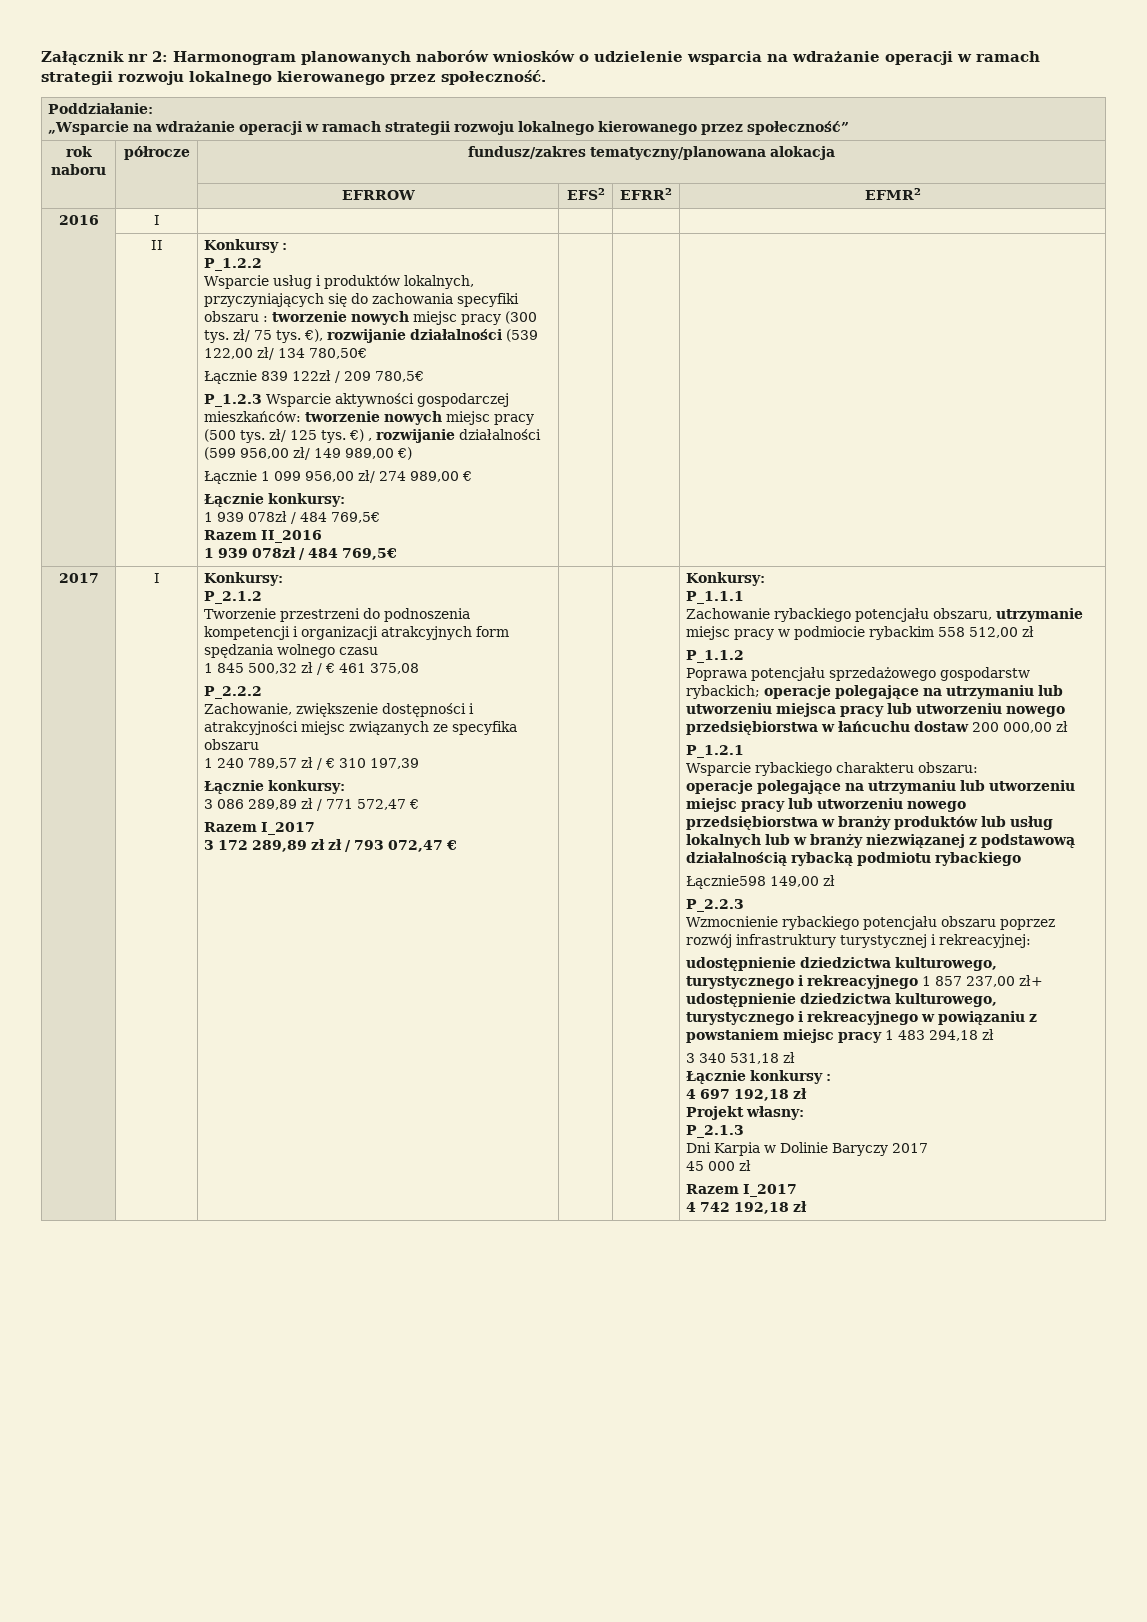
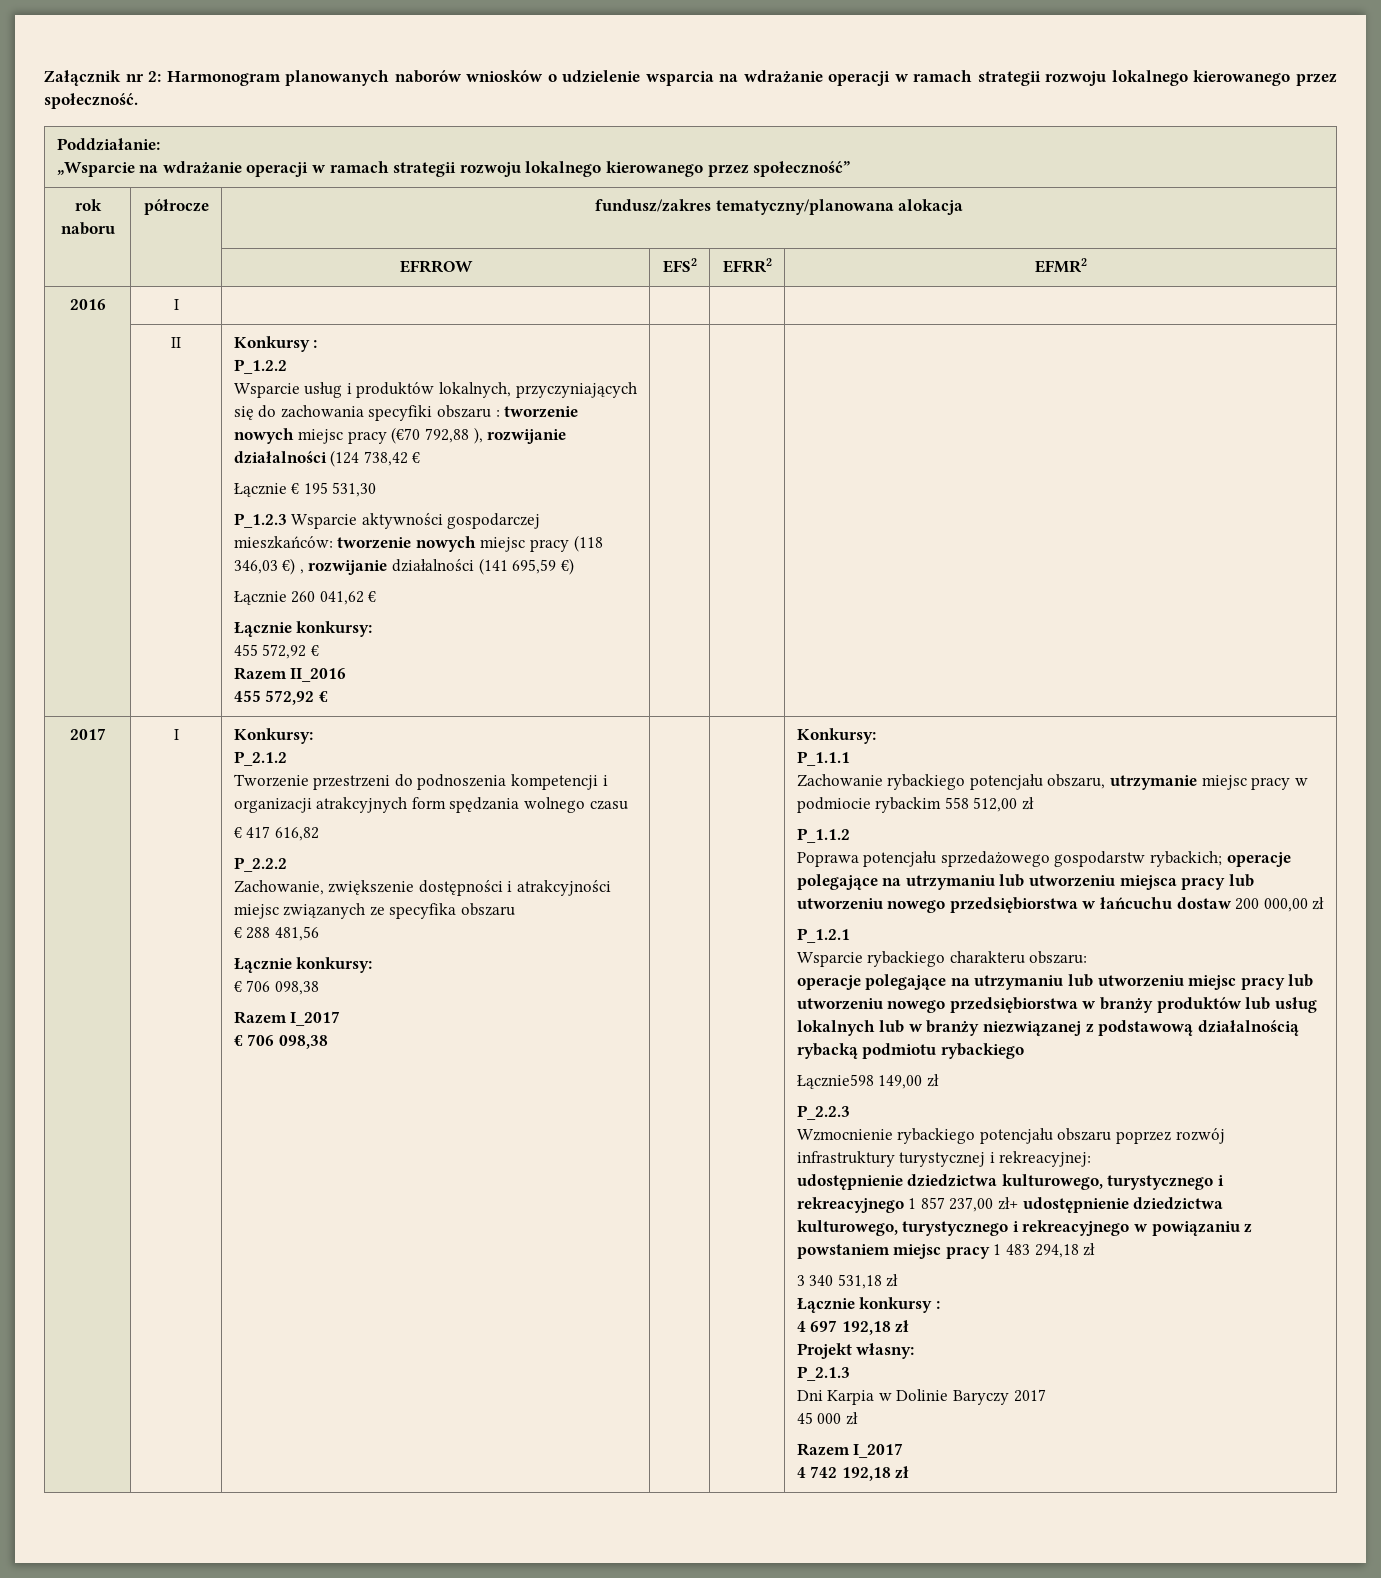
- Wsparcie usług i produktów lokalnych, przyczyniających się do zachowania specyfiki obszaru : tworzenie nowych miejsc pracy (300 tys. zł/ 75 tys. €), rozwijanie działalności (539 122,00 zł/ 134 780,50€
- Łącznie 839 122zł / 209 780,5€
+ Wsparcie usług i produktów lokalnych, przyczyniających się do zachowania specyfiki obszaru : tworzenie nowych miejsc pracy (€70 792,88 ), rozwijanie działalności (124 738,42 €
+ Łącznie € 195 531,30
- P_1.2.3 Wsparcie aktywności gospodarczej mieszkańców: tworzenie nowych miejsc pracy (500 tys. zł/ 125 tys. €) , rozwijanie działalności (599 956,00 zł/ 149 989,00 €)
- Łącznie 1 099 956,00 zł/ 274 989,00 €
+ P_1.2.3 Wsparcie aktywności gospodarczej mieszkańców: tworzenie nowych miejsc pracy (118 346,03 €) , rozwijanie działalności (141 695,59 €)
+ Łącznie 260 041,62 €
  Łącznie konkursy:
- 1 939 078zł / 484 769,5€
+ 455 572,92 €
  Razem II_2016
- 1 939 078zł / 484 769,5€
+ 455 572,92 €
- 1 845 500,32 zł / € 461 375,08
+ € 417 616,82
- 1 240 789,57 zł / € 310 197,39
+ € 288 481,56
  Łącznie konkursy:
- 3 086 289,89 zł / 771 572,47 €
+ € 706 098,38
  Razem I_2017
- 3 172 289,89 zł zł / 793 072,47 €
+ € 706 098,38

